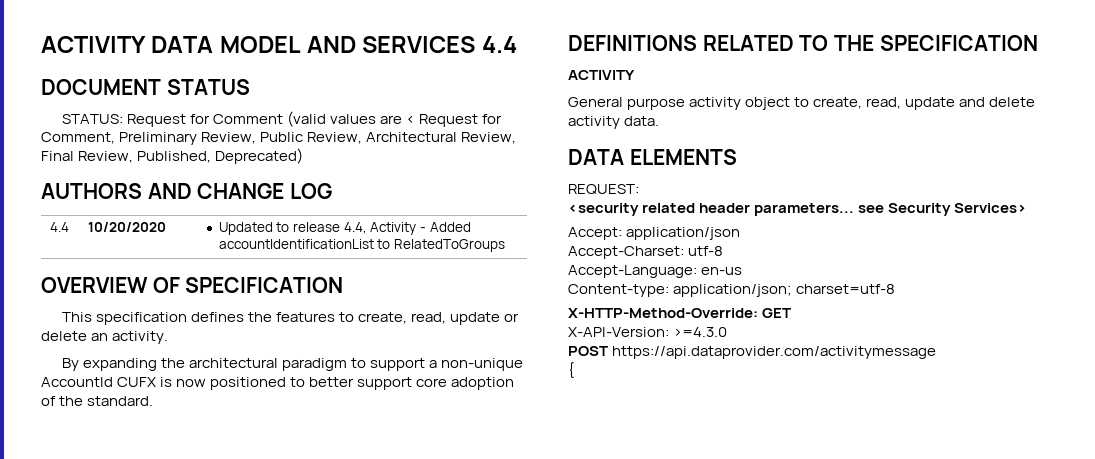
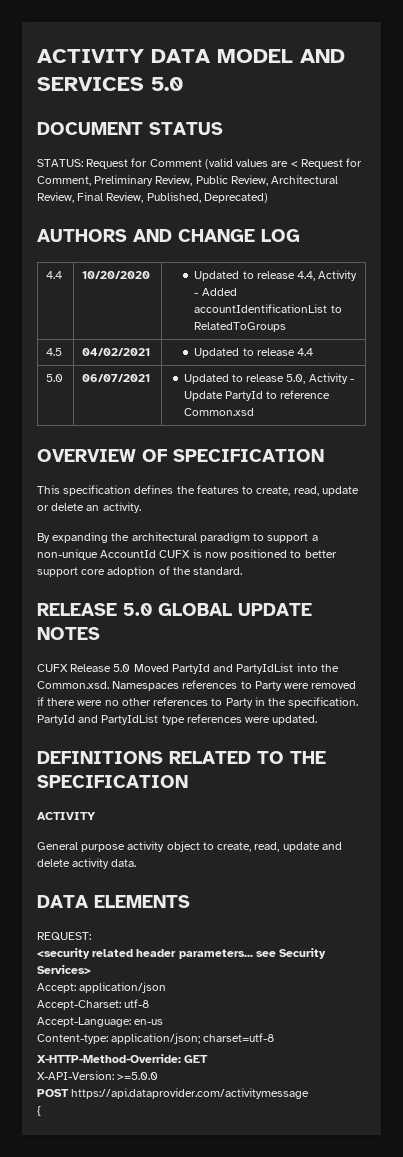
- ACTIVITY DATA MODEL AND SERVICES 4.4
+ ACTIVITY DATA MODEL AND SERVICES 5.0
+ 4.5 | 04/02/2021 | Updated to release 4.4
+ 5.0 | 06/07/2021 | Updated to release 5.0, Activity - Update PartyId to reference Common.xsd
+ RELEASE 5.0 GLOBAL UPDATE NOTES
+ CUFX Release 5.0 Moved PartyId and PartyIdList into the Common.xsd. Namespaces references to Party were removed if there were no other references to Party in the specification. PartyId and PartyIdList type references were updated.
- X-API-Version: >=4.3.0
+ X-API-Version: >=5.0.0

